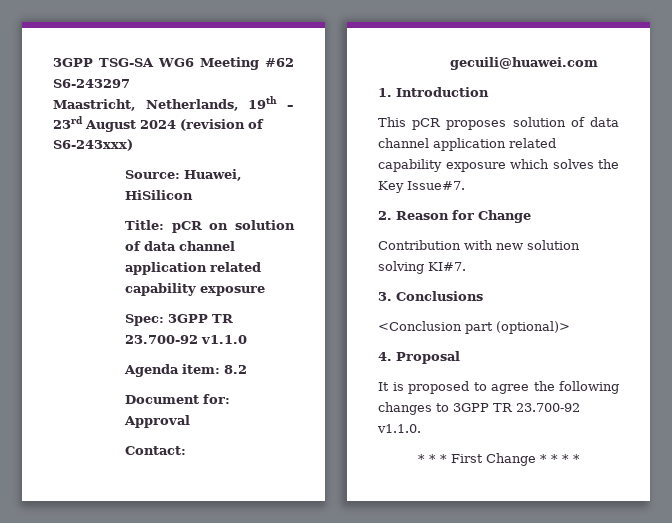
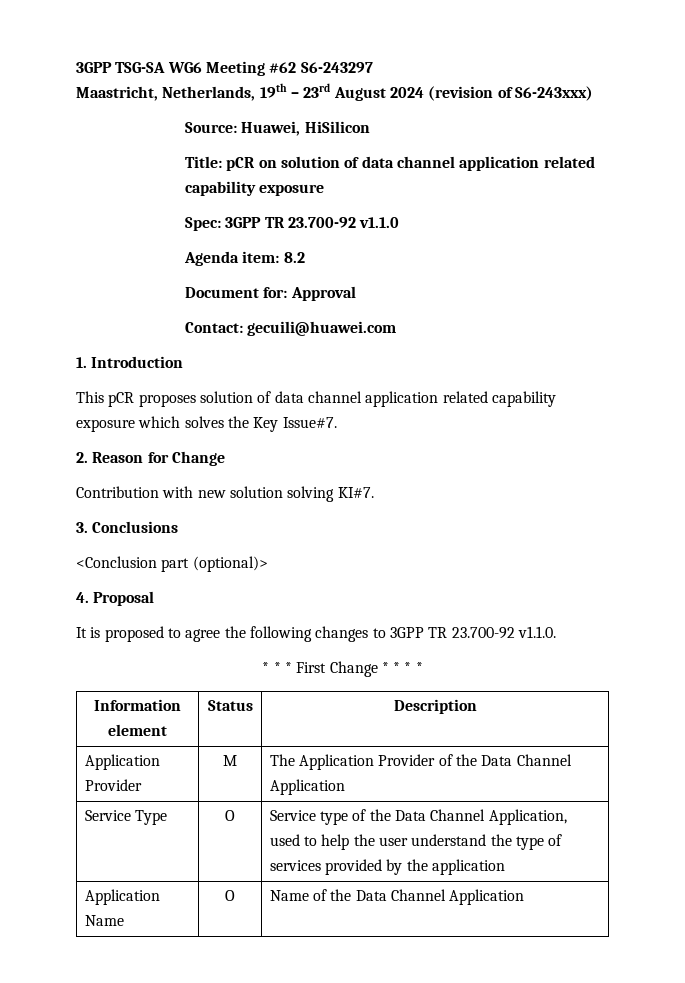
+ Information element | Status | Description
+ Application Provider | M | The Application Provider of the Data Channel Application
+ Service Type | O | Service type of the Data Channel Application, used to help the user understand the type of services provided by the application
+ Application Name | O | Name of the Data Channel Application

